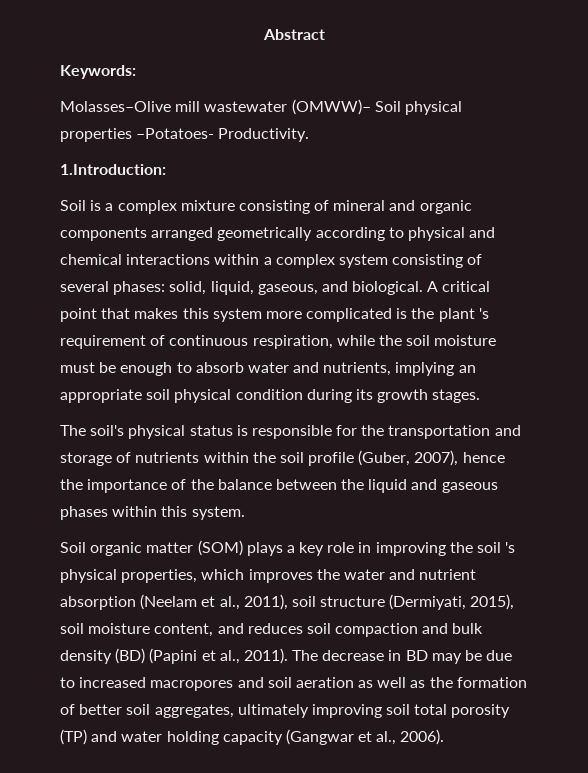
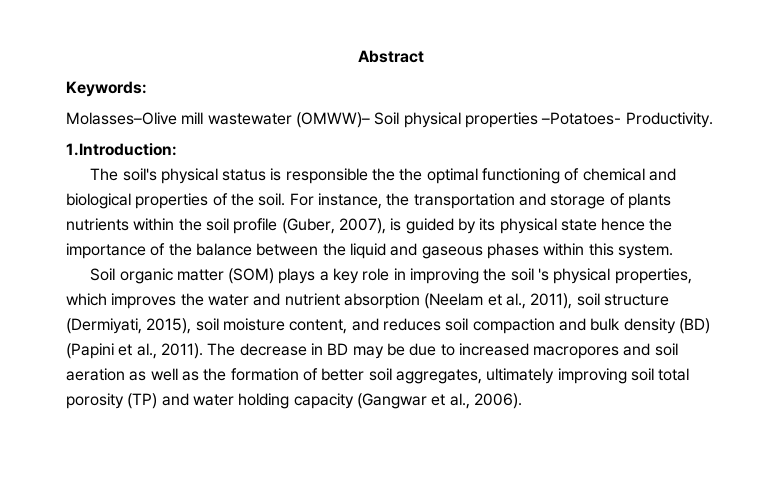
- Soil is a complex mixture consisting of mineral and organic components arranged geometrically according to physical and chemical interactions within a complex system consisting of several phases: solid, liquid, gaseous, and biological. A critical point that makes this system more complicated is the plant 's requirement of continuous respiration, while the soil moisture must be enough to absorb water and nutrients, implying an appropriate soil physical condition during its growth stages.
- The soil's physical status is responsible for the transportation and storage of nutrients within the soil profile (Guber, 2007), hence the importance of the balance between the liquid and gaseous phases within this system.
+ The soil's physical status is responsible the the optimal functioning of chemical and biological properties of the soil. For instance, the transportation and storage of plants nutrients within the soil profile (Guber, 2007), is guided by its physical state hence the importance of the balance between the liquid and gaseous phases within this system.

